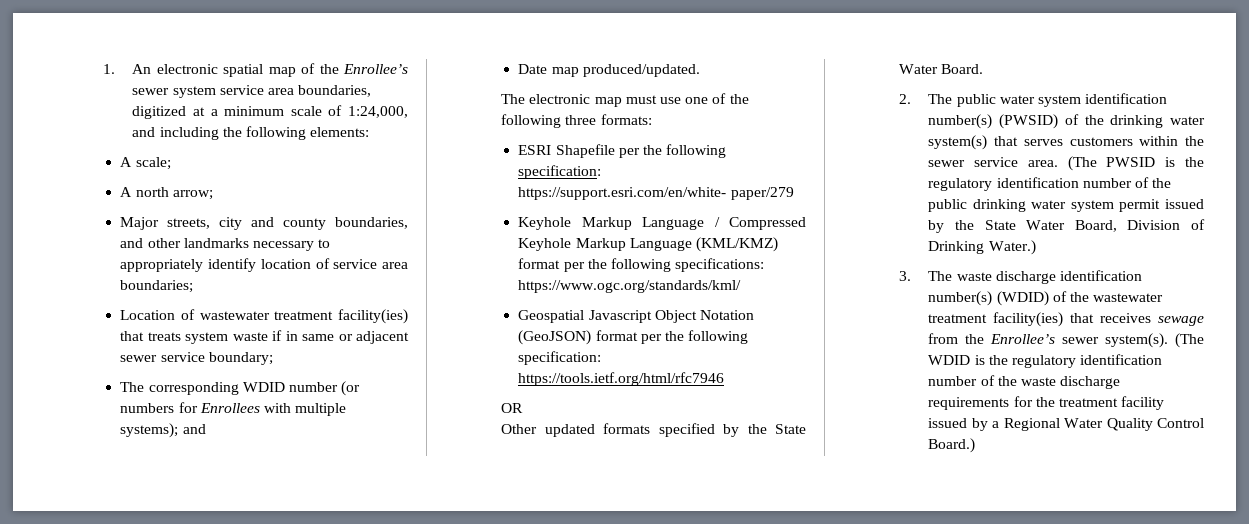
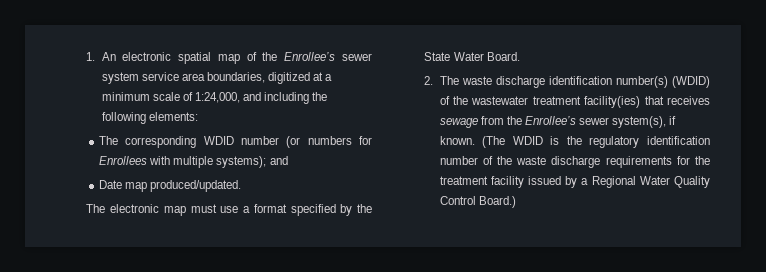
- A scale;
- A north arrow;
- Major streets, city and county boundaries, and other landmarks necessary to appropriately identify location of service area boundaries;
- Location of wastewater treatment facility(ies) that treats system waste if in same or adjacent sewer service boundary;
- The electronic map must use one of the following three formats:
- ESRI Shapefile per the following specification: https://support.esri.com/en/white- paper/279
- Keyhole Markup Language / Compressed Keyhole Markup Language (KML/KMZ) format per the following specifications: https://www.ogc.org/standards/kml/
- Geospatial Javascript Object Notation (GeoJSON) format per the following specification: https://tools.ietf.org/html/rfc7946
- OR
- Other updated formats specified by the State Water Board.
+ The electronic map must use a format specified by the State Water Board.
- 2. The public water system identification number(s) (PWSID) of the drinking water system(s) that serves customers within the sewer service area. (The PWSID is the regulatory identification number of the public drinking water system permit issued by the State Water Board, Division of Drinking Water.)
- 3. The waste discharge identification number(s) (WDID) of the wastewater treatment facility(ies) that receives sewage from the Enrollee’s sewer system(s).
+ 2. The waste discharge identification number(s) (WDID) of the wastewater treatment facility(ies) that receives sewage from the Enrollee’s sewer system(s), if known.

